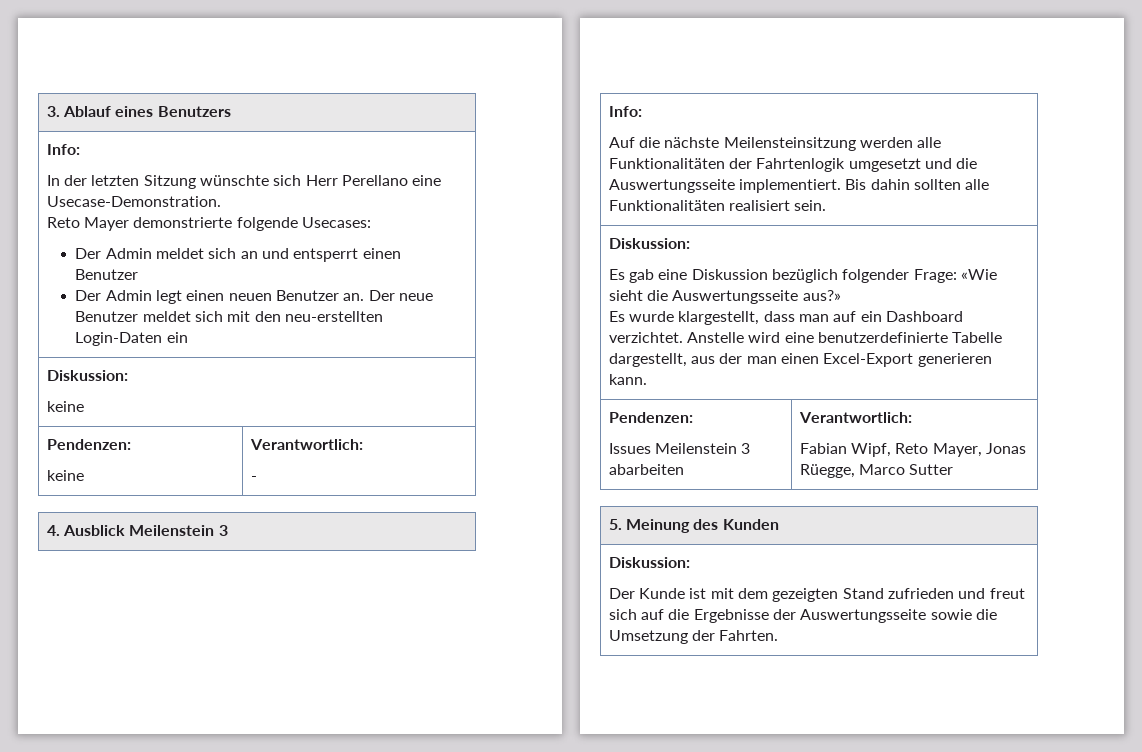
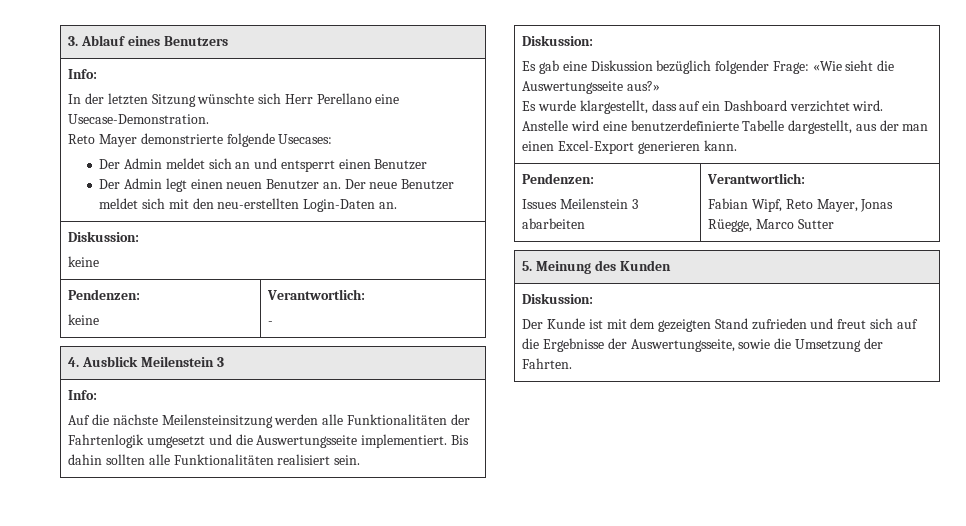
- Der neue Benutzer meldet sich mit den neu-erstellten Login-Daten ein
+ Der neue Benutzer meldet sich mit den neu-erstellten Login-Daten an.
  4. Ausblick Meilenstein 3
  Info:
  Auf die nächste Meilensteinsitzung werden alle Funktionalitäten der Fahrtenlogik umgesetzt und die Auswertungsseite implementiert. Bis dahin sollten alle Funktionalitäten realisiert sein.
  Diskussion:
  Es gab eine Diskussion bezüglich folgender Frage: «Wie sieht die Auswertungsseite aus?»
- Es wurde klargestellt, dass man auf ein Dashboard verzichtet. Anstelle wird eine benutzerdefinierte Tabelle dargestellt, aus der man einen Excel-Export generieren kann.
+ Es wurde klargestellt, dass auf ein Dashboard verzichtet wird. Anstelle wird eine benutzerdefinierte Tabelle dargestellt, aus der man einen Excel-Export generieren kann.
  5. Meinung des Kunden
  Diskussion:
- Der Kunde ist mit dem gezeigten Stand zufrieden und freut sich auf die Ergebnisse der Auswertungsseite sowie die Umsetzung der Fahrten.
+ Der Kunde ist mit dem gezeigten Stand zufrieden und freut sich auf die Ergebnisse der Auswertungsseite, sowie die Umsetzung der Fahrten.

